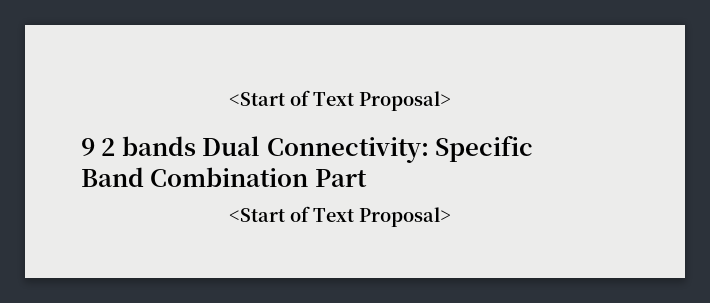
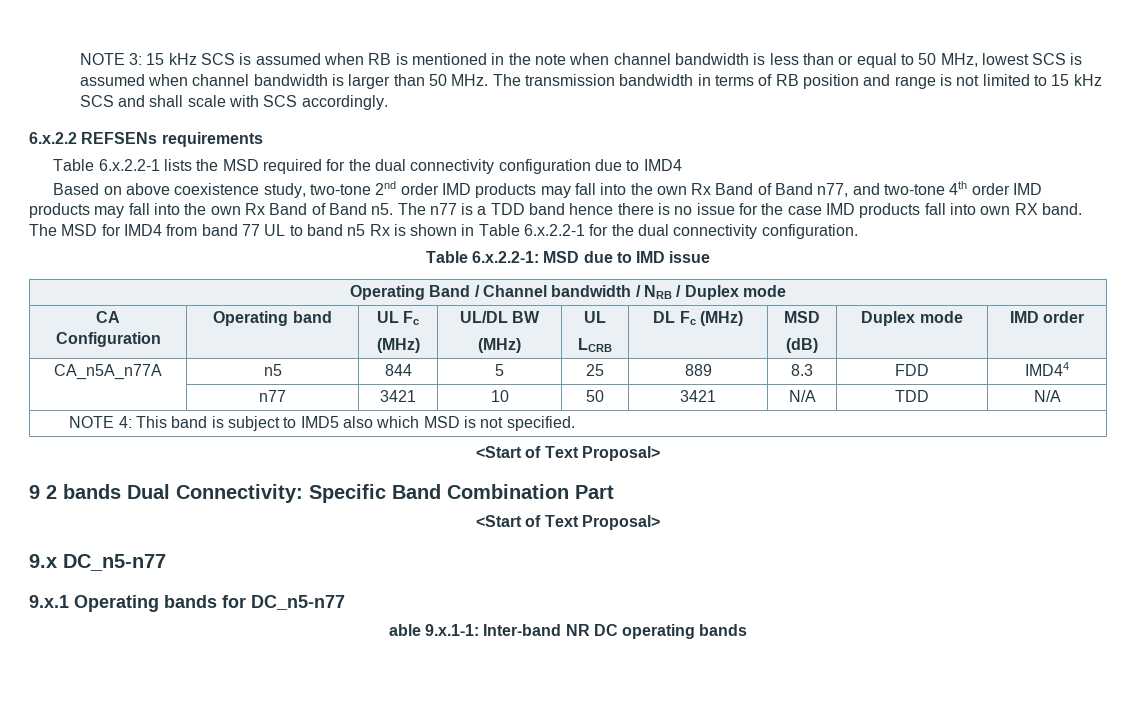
+ NOTE 3: 15 kHz SCS is assumed when RB is mentioned in the note when channel bandwidth is less than or equal to 50 MHz, lowest SCS is assumed when channel bandwidth is larger than 50 MHz. The transmission bandwidth in terms of RB position and range is not limited to 15 kHz SCS and shall scale with SCS accordingly.
+ 6.x.2.2 REFSENs requirements
+ Table 6.x.2.2-1 lists the MSD required for the dual connectivity configuration due to IMD4
+ Based on above coexistence study, two-tone 2nd order IMD products may fall into the own Rx Band of Band n77, and two-tone 4th order IMD products may fall into the own Rx Band of Band n5. The n77 is a TDD band hence there is no issue for the case IMD products fall into own RX band. The MSD for IMD4 from band 77 UL to band n5 Rx is shown in Table 6.x.2.2-1 for the dual connectivity configuration.
+ Table 6.x.2.2-1: MSD due to IMD issue
+ Operating Band / Channel bandwidth / NRB / Duplex mode
+ CA
+ Configuration | Operating band | UL Fc
+ (MHz) | UL/DL BW
+ (MHz) | UL
+ LCRB | DL Fc (MHz) | MSD
+ (dB) | Duplex mode | IMD order
+ CA_n5A_n77A | n5 | 844 | 5 | 25 | 889 | 8.3 | FDD | IMD44
+ | n77 | 3421 | 10 | 50 | 3421 | N/A | TDD | N/A
+ NOTE 4: This band is subject to IMD5 also which MSD is not specified.
+ 9.x DC_n5-n77
+ 9.x.1 Operating bands for DC_n5-n77
+ able 9.x.1-1: Inter-band NR DC operating bands

